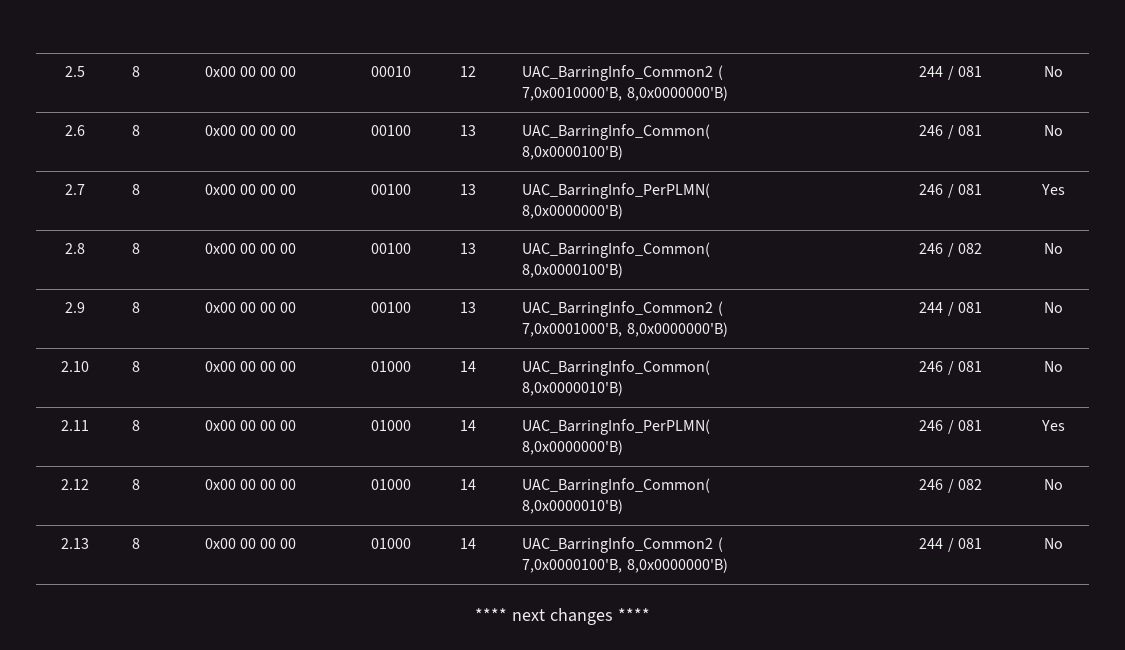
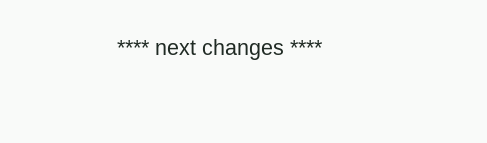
- 2.5 | 8 | 0x00 00 00 00 | 00010 | 12 | UAC_BarringInfo_Common2 (
- 7,0x0010000'B, 8,0x0000000'B) | 244 / 081 | No
- 2.6 | 8 | 0x00 00 00 00 | 00100 | 13 | UAC_BarringInfo_Common(
- 8,0x0000100'B) | 246 / 081 | No
- 2.7 | 8 | 0x00 00 00 00 | 00100 | 13 | UAC_BarringInfo_PerPLMN(
- 8,0x0000000'B) | 246 / 081 | Yes
- 2.8 | 8 | 0x00 00 00 00 | 00100 | 13 | UAC_BarringInfo_Common(
- 8,0x0000100'B) | 246 / 082 | No
- 2.9 | 8 | 0x00 00 00 00 | 00100 | 13 | UAC_BarringInfo_Common2 (
- 7,0x0001000'B, 8,0x0000000'B) | 244 / 081 | No
- 2.10 | 8 | 0x00 00 00 00 | 01000 | 14 | UAC_BarringInfo_Common(
- 8,0x0000010'B) | 246 / 081 | No
- 2.11 | 8 | 0x00 00 00 00 | 01000 | 14 | UAC_BarringInfo_PerPLMN(
- 8,0x0000000'B) | 246 / 081 | Yes
- 2.12 | 8 | 0x00 00 00 00 | 01000 | 14 | UAC_BarringInfo_Common(
- 8,0x0000010'B) | 246 / 082 | No
- 2.13 | 8 | 0x00 00 00 00 | 01000 | 14 | UAC_BarringInfo_Common2 (
- 7,0x0000100'B, 8,0x0000000'B) | 244 / 081 | No

